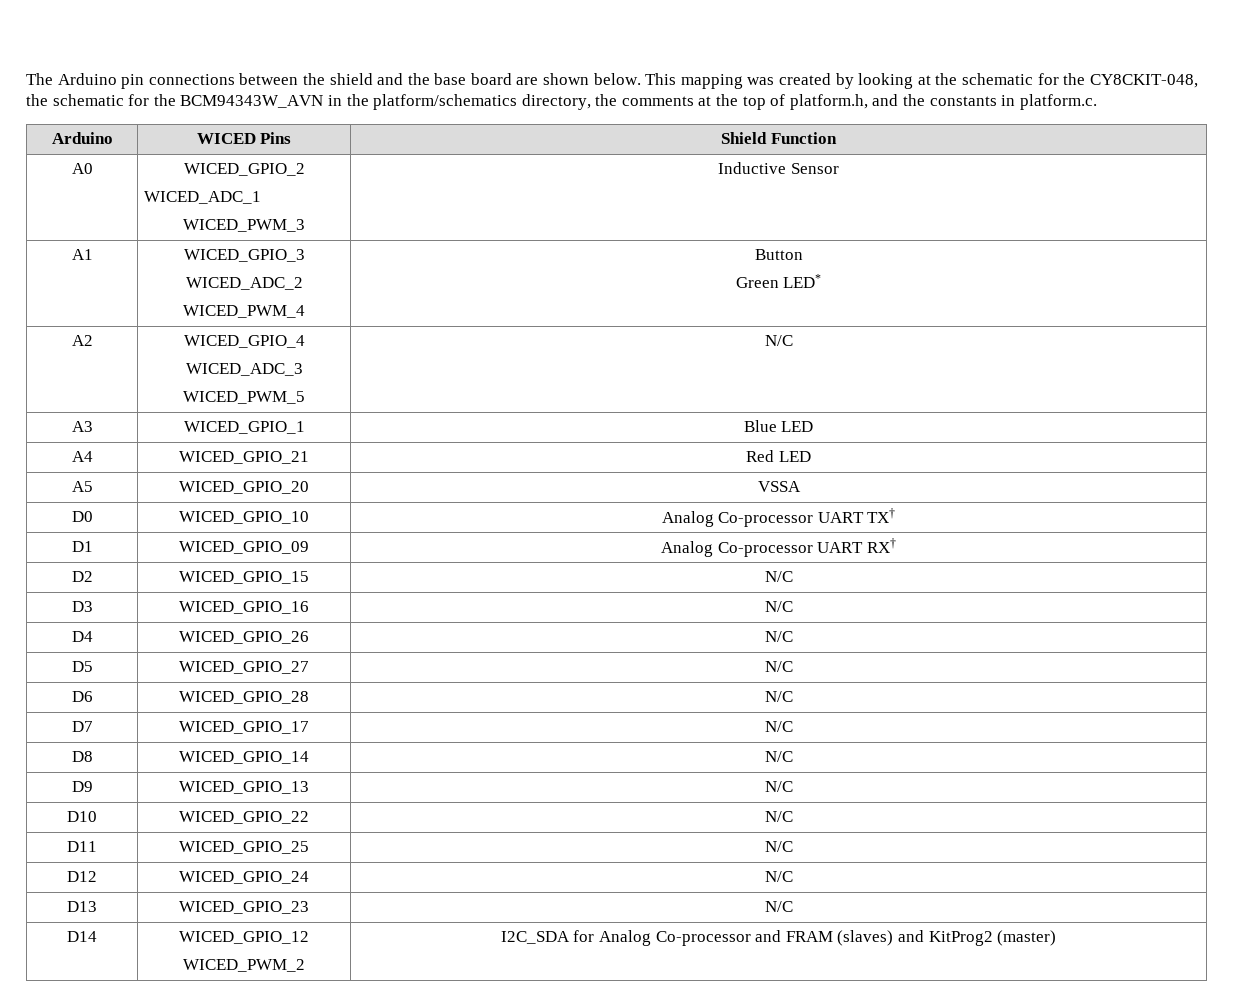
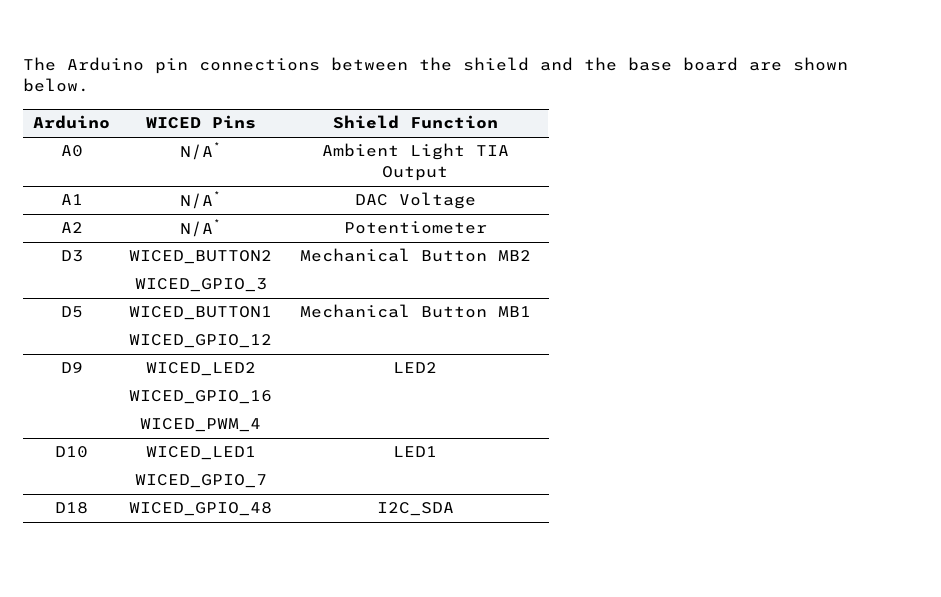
- This mapping was created by looking at the schematic for the CY8CKIT-048, the schematic for the BCM94343W_AVN in the platform/schematics directory, the comments at the top of platform.h, and the constants in platform.c.
- A0 | WICED_GPIO_2
- WICED_ADC_1
- WICED_PWM_3 | Inductive Sensor
- A1 | WICED_GPIO_3
- WICED_ADC_2
- WICED_PWM_4 | Button
- Green LED*
- A2 | WICED_GPIO_4
- WICED_ADC_3
- WICED_PWM_5 | N/C
- A3 | WICED_GPIO_1 | Blue LED
- A4 | WICED_GPIO_21 | Red LED
- A5 | WICED_GPIO_20 | VSSA
- D0 | WICED_GPIO_10 | Analog Co-processor UART TX†
- D1 | WICED_GPIO_09 | Analog Co-processor UART RX†
- D2 | WICED_GPIO_15 | N/C
- D3 | WICED_GPIO_16 | N/C
- D4 | WICED_GPIO_26 | N/C
- D5 | WICED_GPIO_27 | N/C
- D6 | WICED_GPIO_28 | N/C
- D7 | WICED_GPIO_17 | N/C
- D8 | WICED_GPIO_14 | N/C
- D9 | WICED_GPIO_13 | N/C
- D10 | WICED_GPIO_22 | N/C
- D11 | WICED_GPIO_25 | N/C
- D12 | WICED_GPIO_24 | N/C
- D13 | WICED_GPIO_23 | N/C
- D14 | WICED_GPIO_12
- WICED_PWM_2 | I2C_SDA for Analog Co-processor and FRAM (slaves) and KitProg2 (master)
+ A0 | N/A* | Ambient Light TIA Output
+ A1 | N/A* | DAC Voltage
+ A2 | N/A* | Potentiometer
+ D3 | WICED_BUTTON2
+ WICED_GPIO_3 | Mechanical Button MB2
+ D5 | WICED_BUTTON1
+ WICED_GPIO_12 | Mechanical Button MB1
+ D9 | WICED_LED2
+ WICED_GPIO_16
+ WICED_PWM_4 | LED2
+ D10 | WICED_LED1
+ WICED_GPIO_7 | LED1
+ D18 | WICED_GPIO_48 | I2C_SDA

